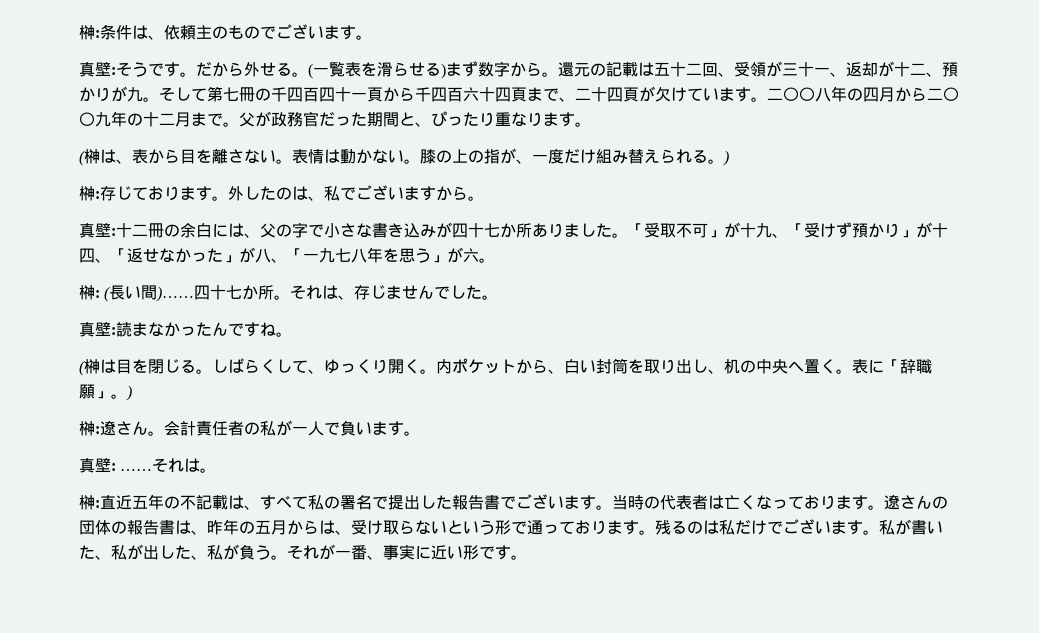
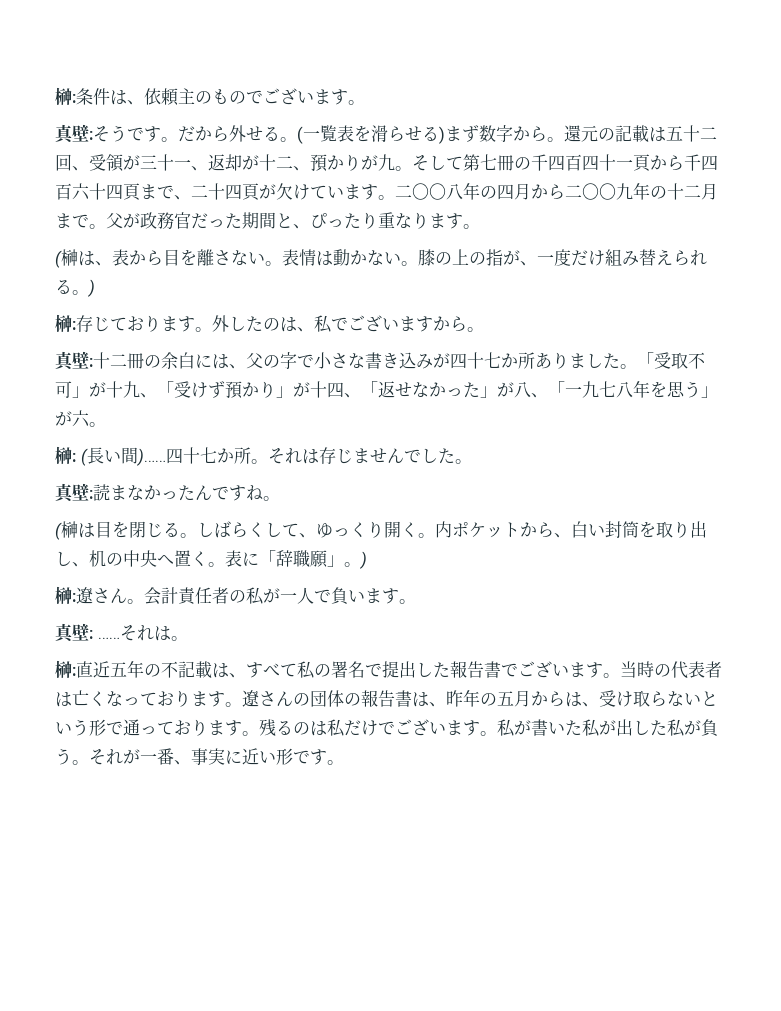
- それは、存じませんでした。
+ それは存じませんでした。
- 私が書いた、私が出した、私が負う。
+ 私が書いた私が出した私が負う。

